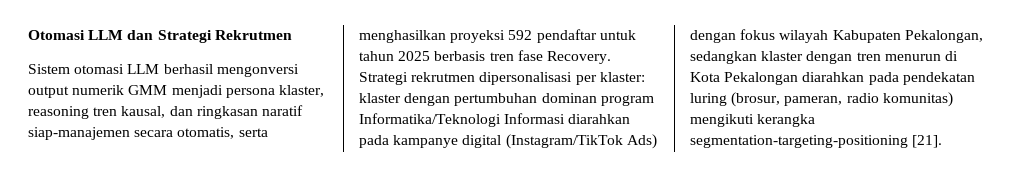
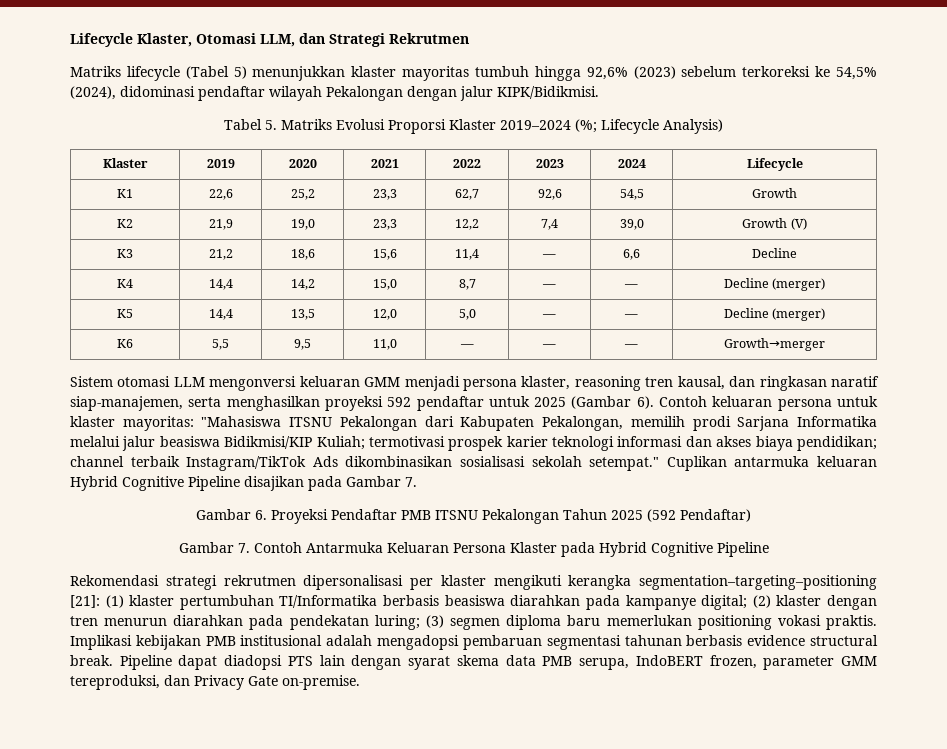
- Otomasi LLM dan Strategi Rekrutmen
+ Lifecycle Klaster, Otomasi LLM, dan Strategi Rekrutmen
+ Matriks lifecycle (Tabel 5) menunjukkan klaster mayoritas tumbuh hingga 92,6% (2023) sebelum terkoreksi ke 54,5% (2024), didominasi pendaftar wilayah Pekalongan dengan jalur KIPK/Bidikmisi.
+ Tabel 5. Matriks Evolusi Proporsi Klaster 2019–2024 (%; Lifecycle Analysis)
+ Klaster | 2019 | 2020 | 2021 | 2022 | 2023 | 2024 | Lifecycle
+ K1 | 22,6 | 25,2 | 23,3 | 62,7 | 92,6 | 54,5 | Growth
+ K2 | 21,9 | 19,0 | 23,3 | 12,2 | 7,4 | 39,0 | Growth (V)
+ K3 | 21,2 | 18,6 | 15,6 | 11,4 | — | 6,6 | Decline
+ K4 | 14,4 | 14,2 | 15,0 | 8,7 | — | — | Decline (merger)
+ K5 | 14,4 | 13,5 | 12,0 | 5,0 | — | — | Decline (merger)
+ K6 | 5,5 | 9,5 | 11,0 | — | — | — | Growth→merger
- Sistem otomasi LLM berhasil mengonversi output numerik GMM menjadi persona klaster, reasoning tren kausal, dan ringkasan naratif siap-manajemen secara otomatis, serta menghasilkan proyeksi 592 pendaftar untuk tahun 2025 berbasis tren fase Recovery. Strategi rekrutmen dipersonalisasi per klaster: klaster dengan pertumbuhan dominan program Informatika/Teknologi Informasi diarahkan pada kampanye digital (Instagram/TikTok Ads) dengan fokus wilayah Kabupaten Pekalongan, sedangkan klaster dengan tren menurun di Kota Pekalongan diarahkan pada pendekatan luring (brosur, pameran, radio komunitas) mengikuti kerangka segmentation-targeting-positioning [21].
+ Sistem otomasi LLM mengonversi keluaran GMM menjadi persona klaster, reasoning tren kausal, dan ringkasan naratif siap-manajemen, serta menghasilkan proyeksi 592 pendaftar untuk 2025 (Gambar 6). Contoh keluaran persona untuk klaster mayoritas: "Mahasiswa ITSNU Pekalongan dari Kabupaten Pekalongan, memilih prodi Sarjana Informatika melalui jalur beasiswa Bidikmisi/KIP Kuliah; termotivasi prospek karier teknologi informasi dan akses biaya pendidikan; channel terbaik Instagram/TikTok Ads dikombinasikan sosialisasi sekolah setempat." Cuplikan antarmuka keluaran Hybrid Cognitive Pipeline disajikan pada Gambar 7.
+ Gambar 6. Proyeksi Pendaftar PMB ITSNU Pekalongan Tahun 2025 (592 Pendaftar)
+ Gambar 7. Contoh Antarmuka Keluaran Persona Klaster pada Hybrid Cognitive Pipeline
+ Rekomendasi strategi rekrutmen dipersonalisasi per klaster mengikuti kerangka segmentation–targeting–positioning [21]: (1) klaster pertumbuhan TI/Informatika berbasis beasiswa diarahkan pada kampanye digital; (2) klaster dengan tren menurun diarahkan pada pendekatan luring; (3) segmen diploma baru memerlukan positioning vokasi praktis. Implikasi kebijakan PMB institusional adalah mengadopsi pembaruan segmentasi tahunan berbasis evidence structural break. Pipeline dapat diadopsi PTS lain dengan syarat skema data PMB serupa, IndoBERT frozen, parameter GMM tereproduksi, dan Privacy Gate on-premise.

